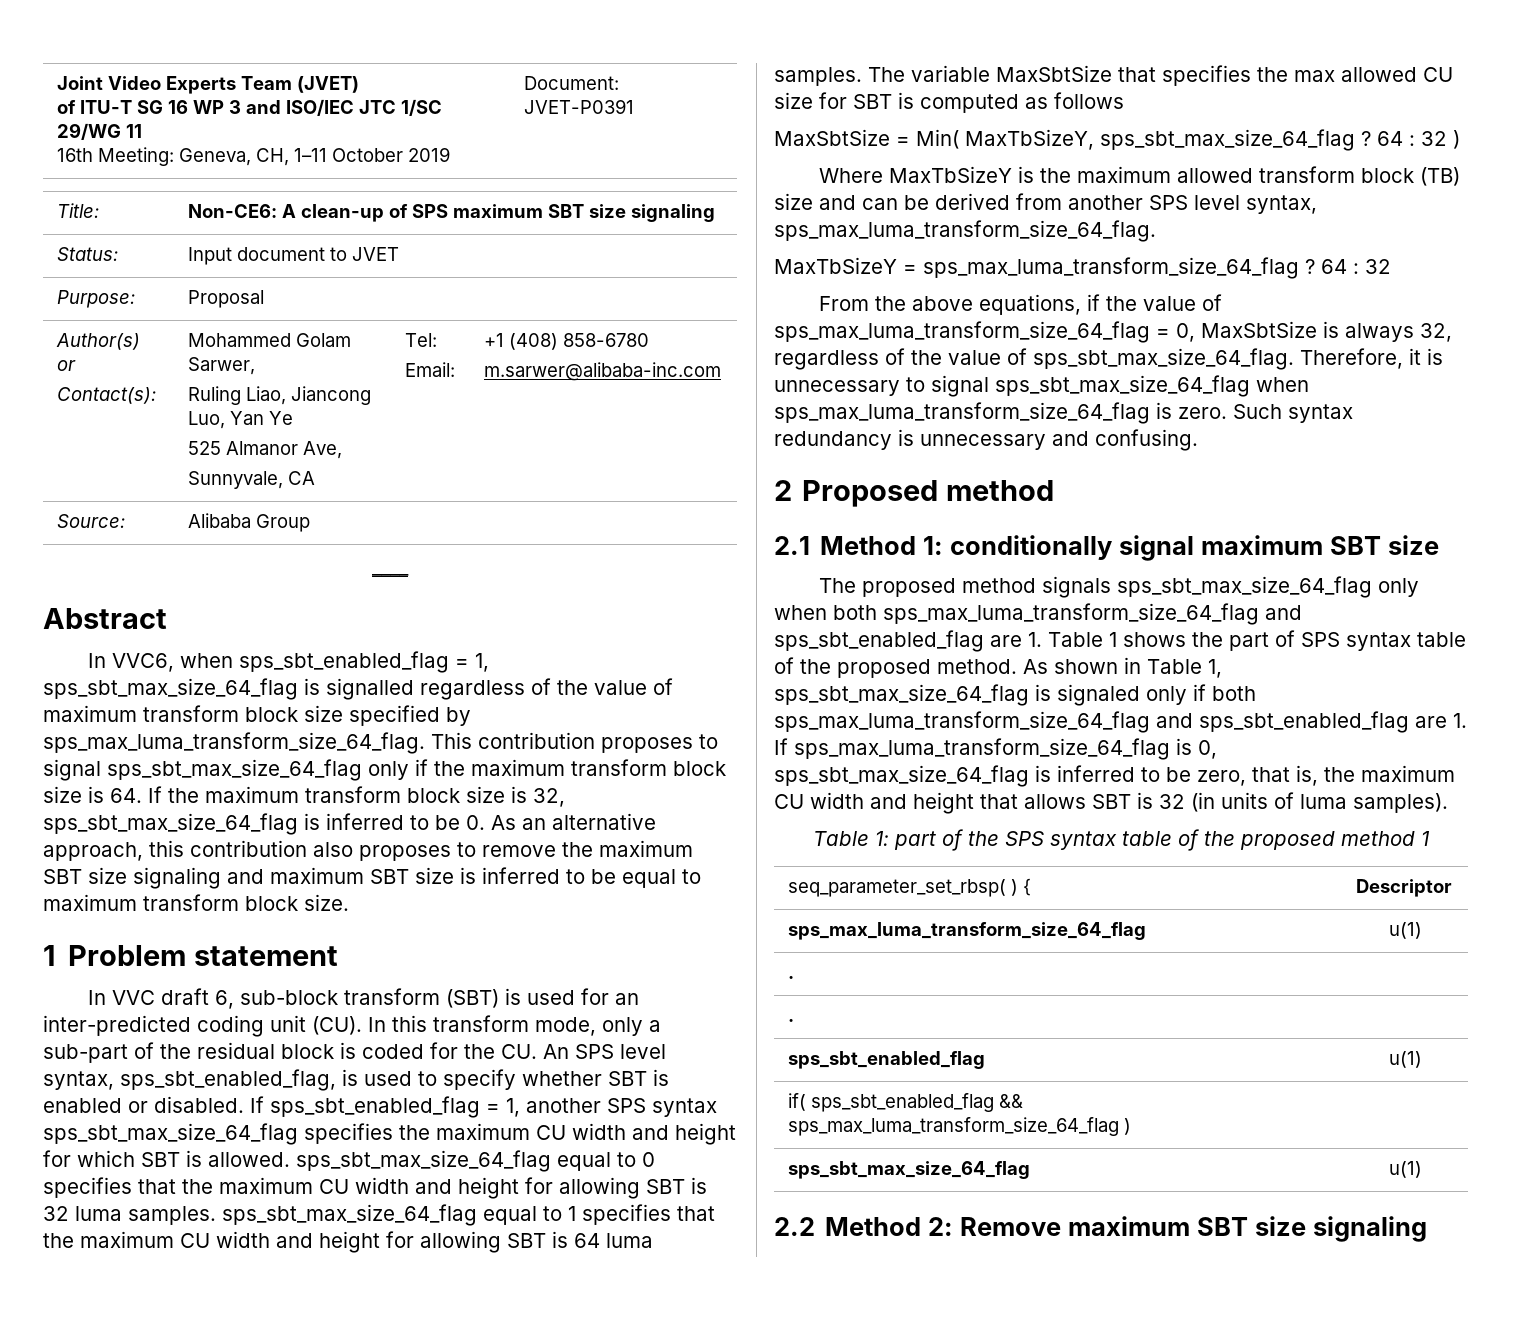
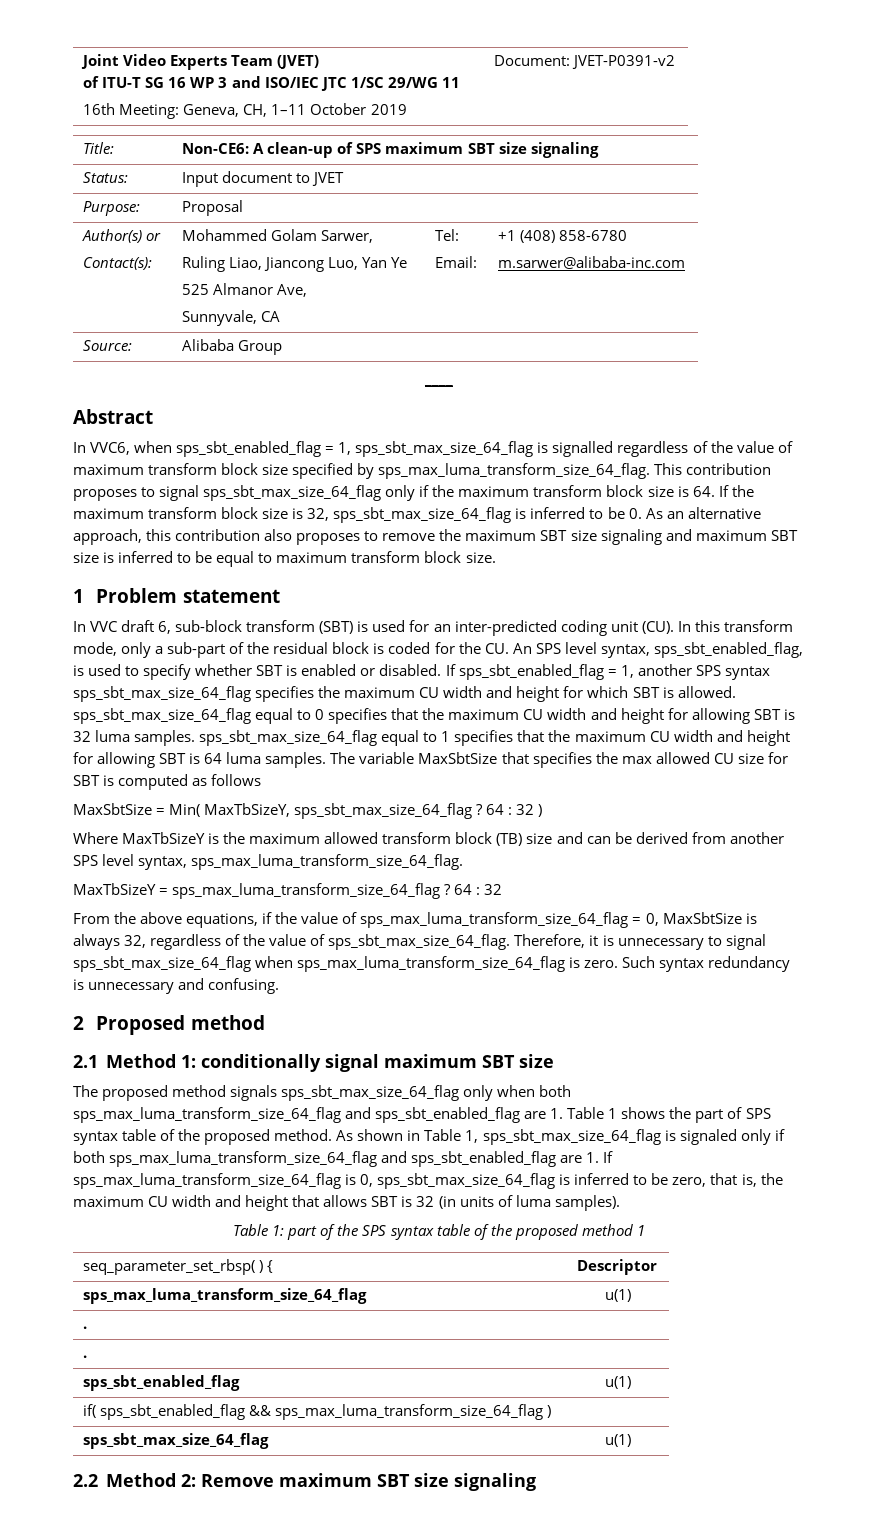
  Joint Video Experts Team (JVET)
  of ITU-T SG 16 WP 3 and ISO/IEC JTC 1/SC 29/WG 11
- 16th Meeting: Geneva, CH, 1–11 October 2019 | Document: JVET-P0391
+ 16th Meeting: Geneva, CH, 1–11 October 2019 | Document: JVET-P0391-v2

